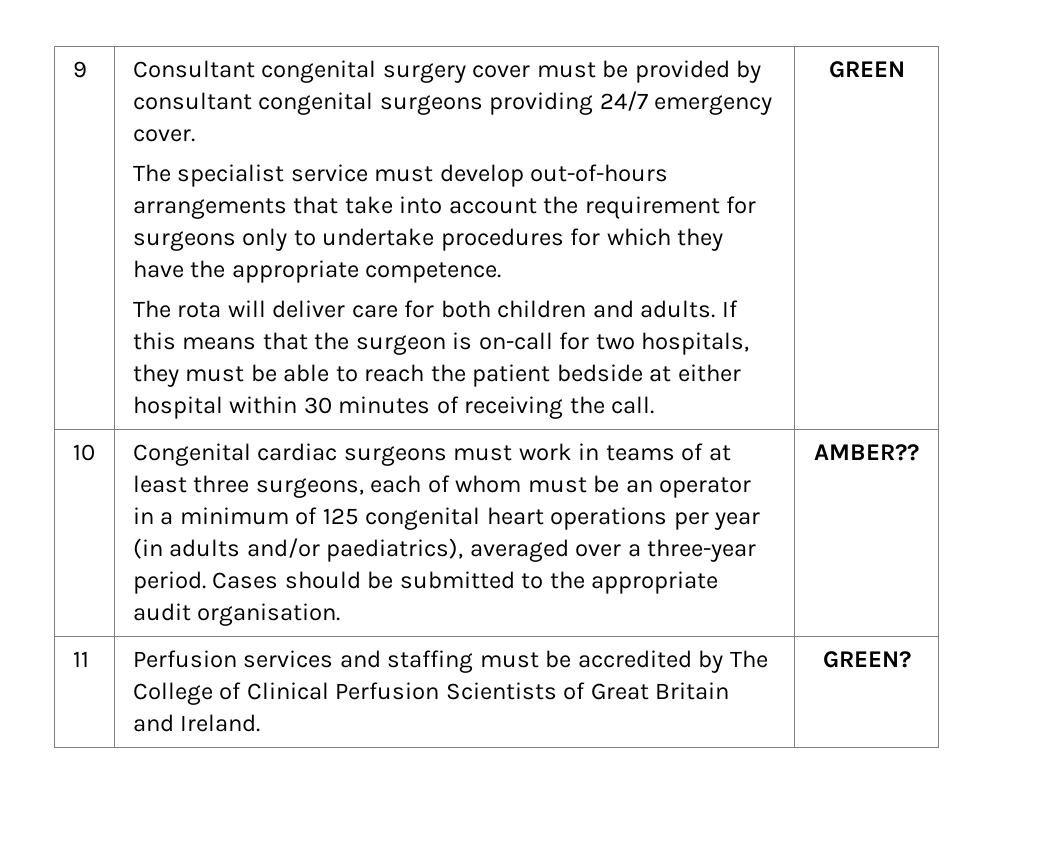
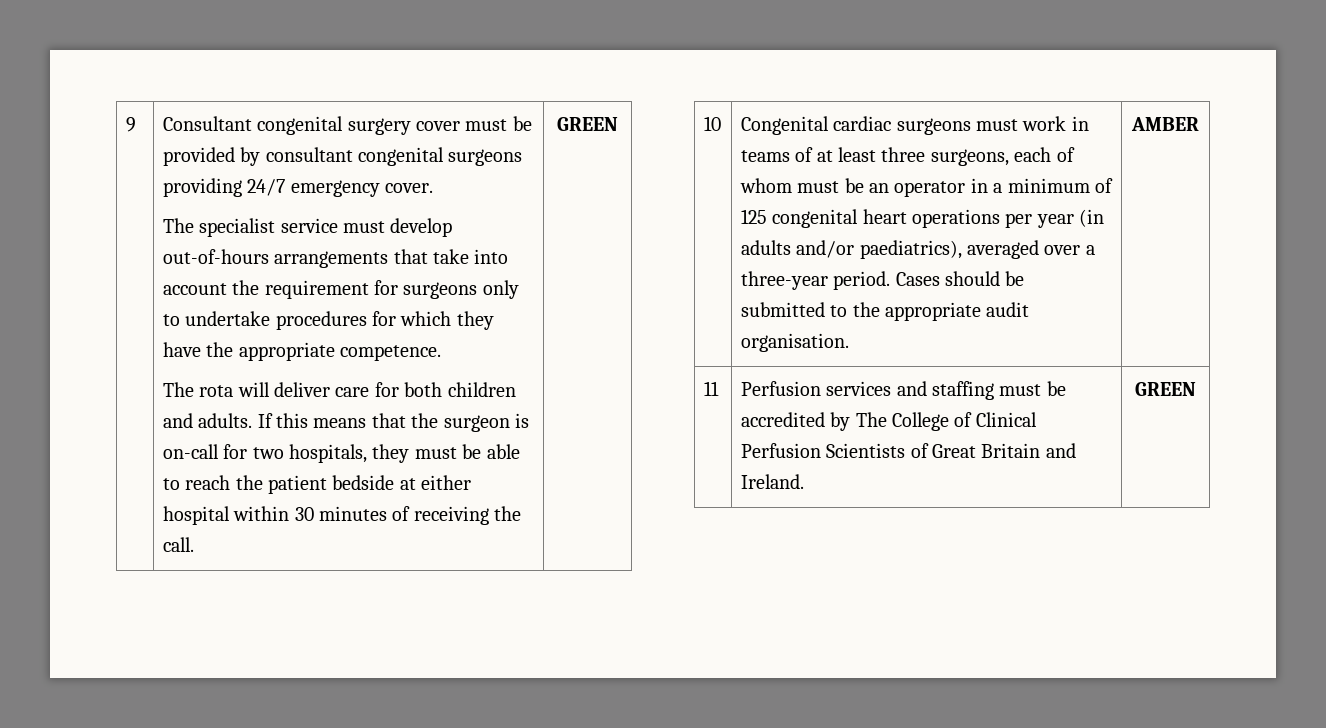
- AMBER??
+ AMBER
- 11 | Perfusion services and staffing must be accredited by The College of Clinical Perfusion Scientists of Great Britain and Ireland. | GREEN?
+ 11 | Perfusion services and staffing must be accredited by The College of Clinical Perfusion Scientists of Great Britain and Ireland. | GREEN

